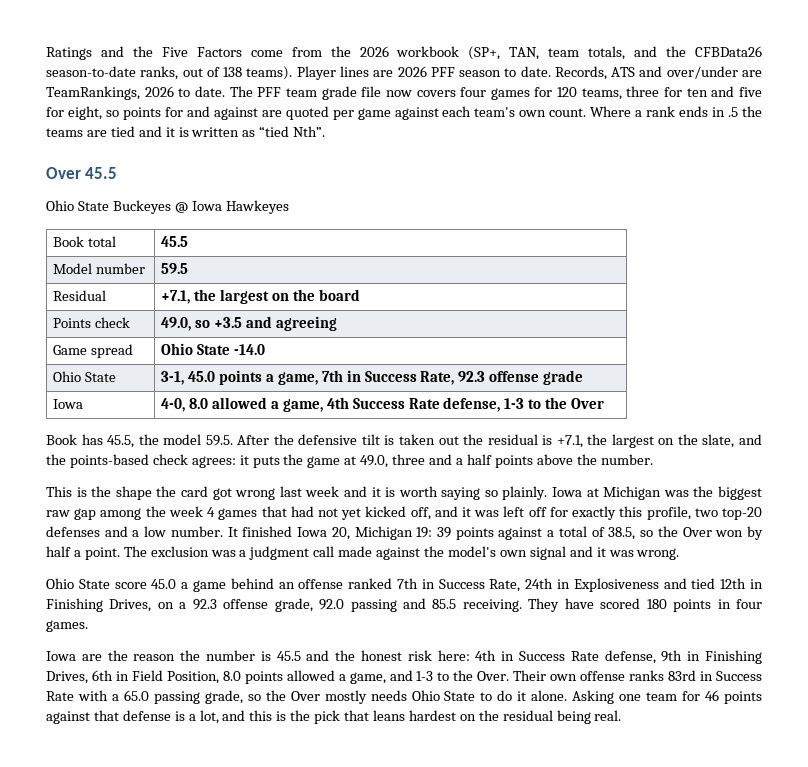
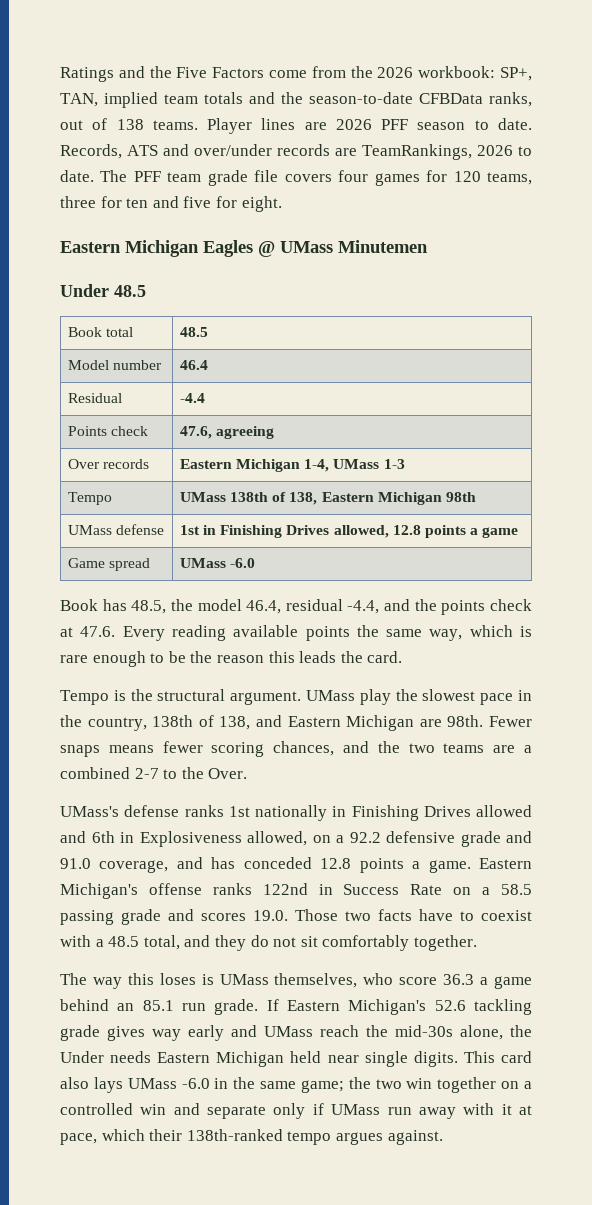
- Ratings and the Five Factors come from the 2026 workbook (SP+, TAN, team totals, and the CFBData26 season-to-date ranks, out of 138 teams).
+ Ratings and the Five Factors come from the 2026 workbook: SP+, TAN, implied team totals and the season-to-date CFBData ranks, out of 138 teams.
- Records, ATS and over/under are TeamRankings, 2026 to date.
+ Records, ATS and over/under records are TeamRankings, 2026 to date.
- The PFF team grade file now covers four games for 120 teams, three for ten and five for eight, so points for and against are quoted per game against each team's own count. Where a rank ends in .5 the teams are tied and it is written as “tied Nth”.
- Over 45.5
- Ohio State Buckeyes @ Iowa Hawkeyes
+ The PFF team grade file covers four games for 120 teams, three for ten and five for eight.
+ Eastern Michigan Eagles @ UMass Minutemen
+ Under 48.5
- Book total | 45.5
+ Book total | 48.5
- Model number | 59.5
+ Model number | 46.4
- Residual | +7.1, the largest on the board
- Points check | 49.0, so +3.5 and agreeing
- Game spread | Ohio State -14.0
- Ohio State | 3-1, 45.0 points a game, 7th in Success Rate, 92.3 offense grade
- Iowa | 4-0, 8.0 allowed a game, 4th Success Rate defense, 1-3 to the Over
+ Residual | -4.4
+ Points check | 47.6, agreeing
+ Over records | Eastern Michigan 1-4, UMass 1-3
+ Tempo | UMass 138th of 138, Eastern Michigan 98th
+ UMass defense | 1st in Finishing Drives allowed, 12.8 points a game
+ Game spread | UMass -6.0
- Book has 45.5, the model 59.5. After the defensive tilt is taken out the residual is +7.1, the largest on the slate, and the points-based check agrees: it puts the game at 49.0, three and a half points above the number.
- This is the shape the card got wrong last week and it is worth saying so plainly. Iowa at Michigan was the biggest raw gap among the week 4 games that had not yet kicked off, and it was left off for exactly this profile, two top-20 defenses and a low number. It finished Iowa 20, Michigan 19: 39 points against a total of 38.5, so the Over won by half a point. The exclusion was a judgment call made against the model's own signal and it was wrong.
- Ohio State score 45.0 a game behind an offense ranked 7th in Success Rate, 24th in Explosiveness and tied 12th in Finishing Drives, on a 92.3 offense grade, 92.0 passing and 85.5 receiving. They have scored 180 points in four games.
- Iowa are the reason the number is 45.5 and the honest risk here: 4th in Success Rate defense, 9th in Finishing Drives, 6th in Field Position, 8.0 points allowed a game, and 1-3 to the Over. Their own offense ranks 83rd in Success Rate with a 65.0 passing grade, so the Over mostly needs Ohio State to do it alone. Asking one team for 46 points against that defense is a lot, and this is the pick that leans hardest on the residual being real.
+ Book has 48.5, the model 46.4, residual -4.4, and the points check at 47.6. Every reading available points the same way, which is rare enough to be the reason this leads the card.
+ Tempo is the structural argument. UMass play the slowest pace in the country, 138th of 138, and Eastern Michigan are 98th. Fewer snaps means fewer scoring chances, and the two teams are a combined 2-7 to the Over.
+ UMass's defense ranks 1st nationally in Finishing Drives allowed and 6th in Explosiveness allowed, on a 92.2 defensive grade and 91.0 coverage, and has conceded 12.8 points a game. Eastern Michigan's offense ranks 122nd in Success Rate on a 58.5 passing grade and scores 19.0. Those two facts have to coexist with a 48.5 total, and they do not sit comfortably together.
+ The way this loses is UMass themselves, who score 36.3 a game behind an 85.1 run grade. If Eastern Michigan's 52.6 tackling grade gives way early and UMass reach the mid-30s alone, the Under needs Eastern Michigan held near single digits. This card also lays UMass -6.0 in the same game; the two win together on a controlled win and separate only if UMass run away with it at pace, which their 138th-ranked tempo argues against.

